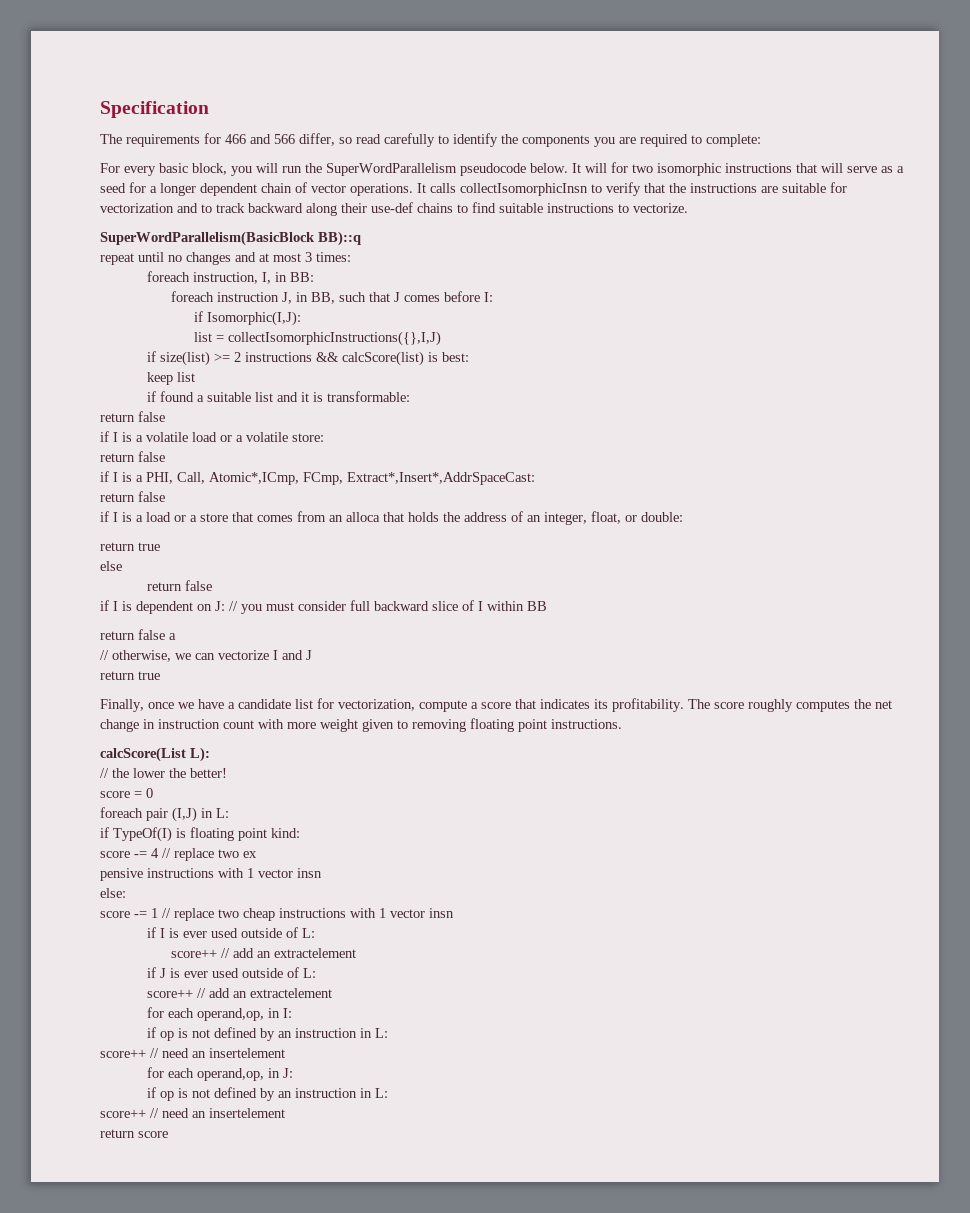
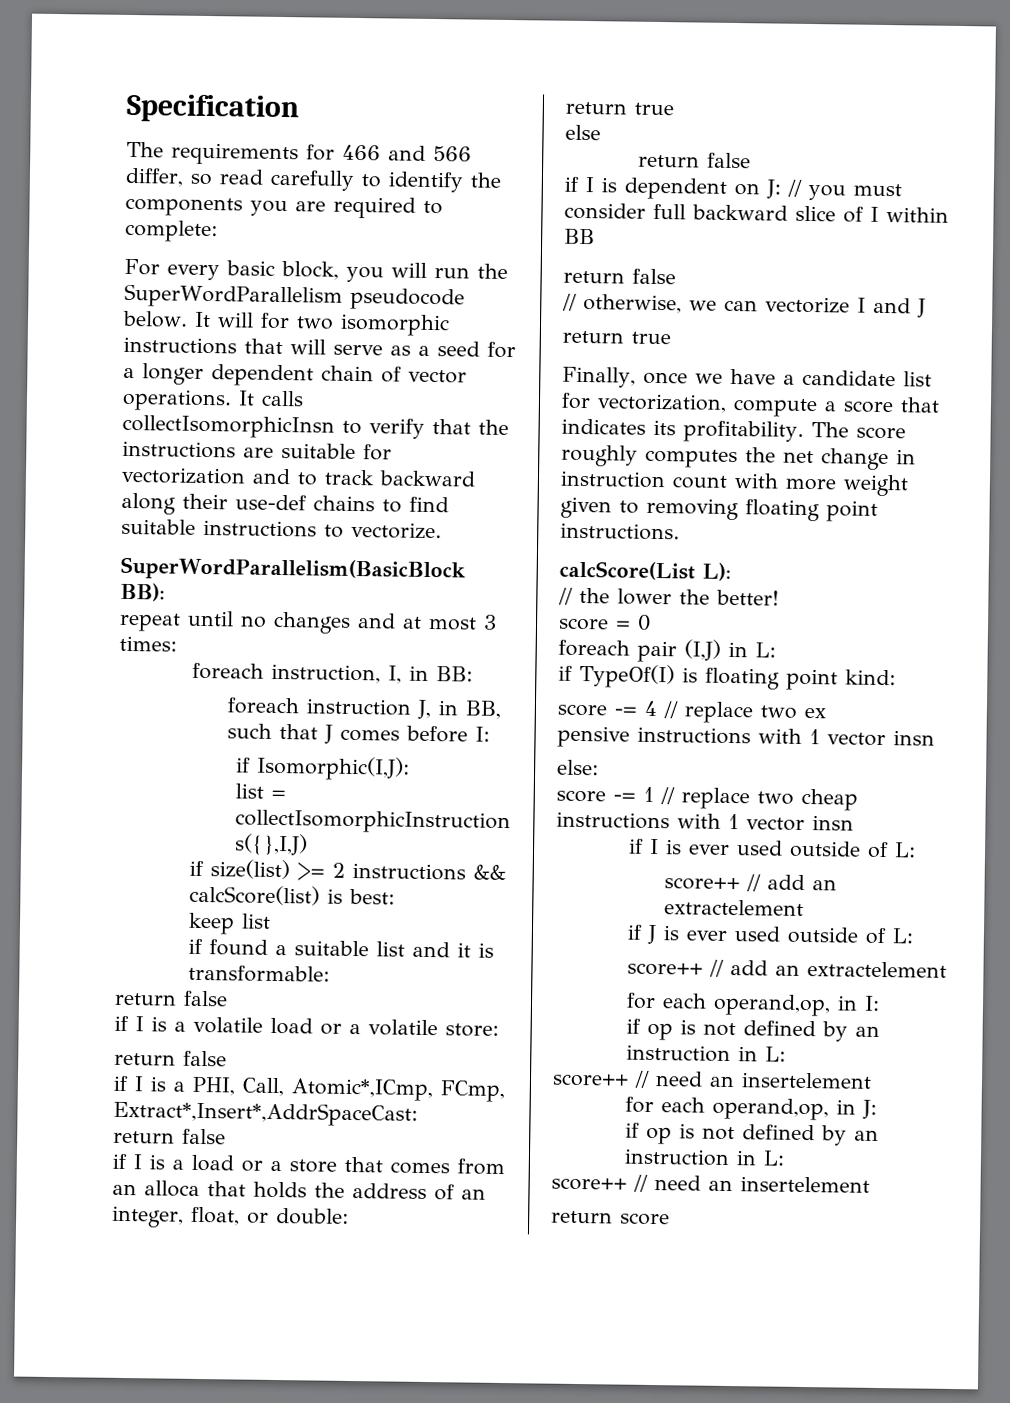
- SuperWordParallelism(BasicBlock BB)::q
+ SuperWordParallelism(BasicBlock BB):
  if I is dependent on J: // you must consider full backward slice of I within BB
- return false a
+ return false

